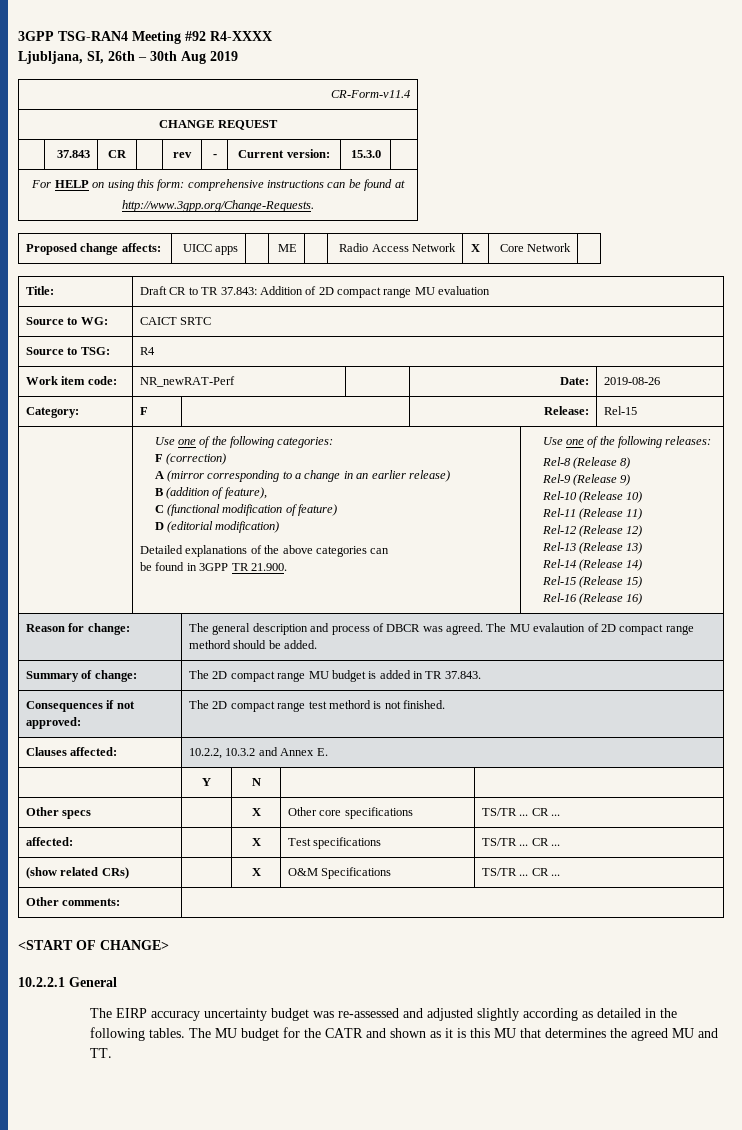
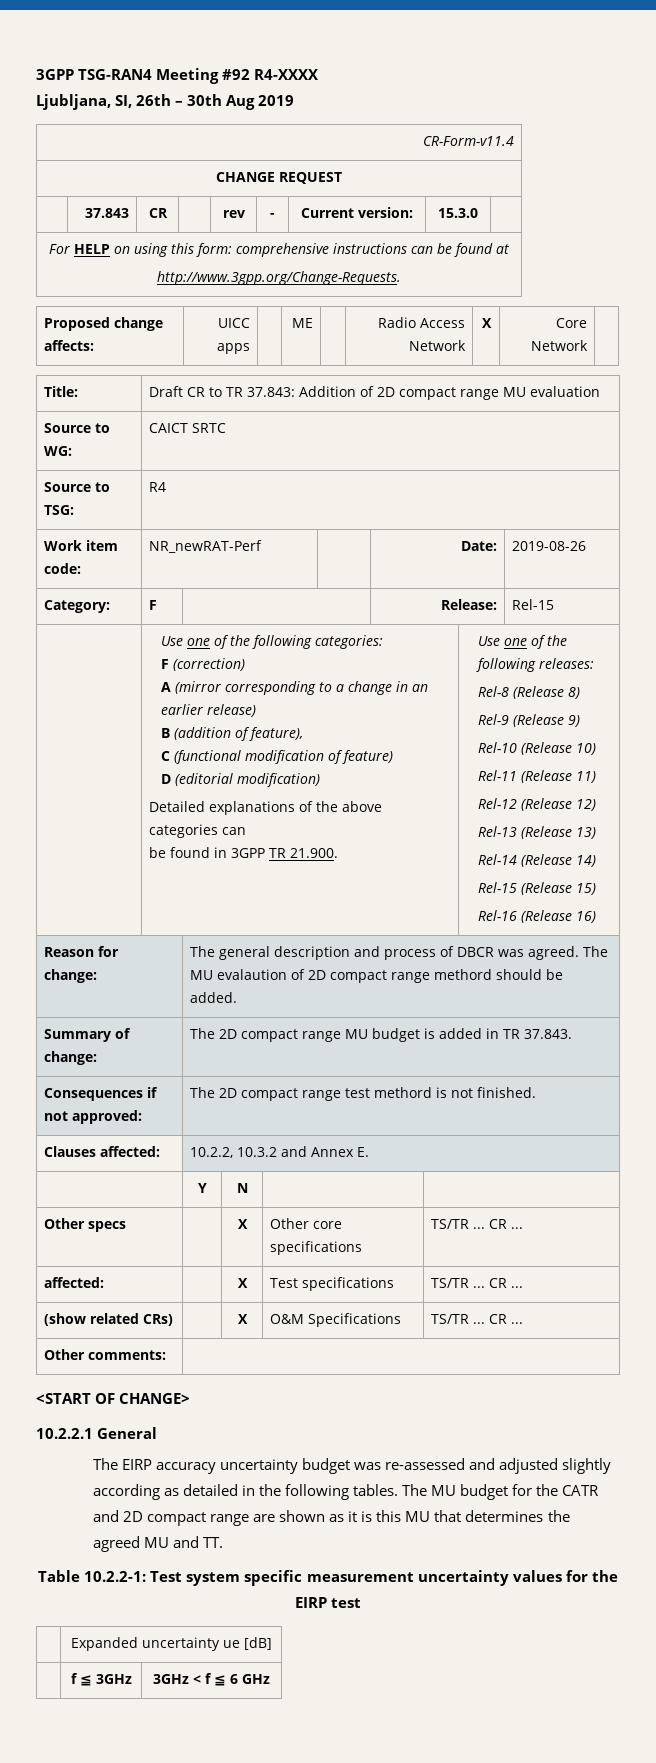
- The MU budget for the CATR and shown as it is this MU that determines the agreed MU and TT.
+ The MU budget for the CATR and 2D compact range are shown as it is this MU that determines the agreed MU and TT.
+ Table 10.2.2-1: Test system specific measurement uncertainty values for the EIRP test
+ | Expanded uncertainty ue [dB]
+ | f ≦ 3GHz | 3GHz < f ≦ 6 GHz

